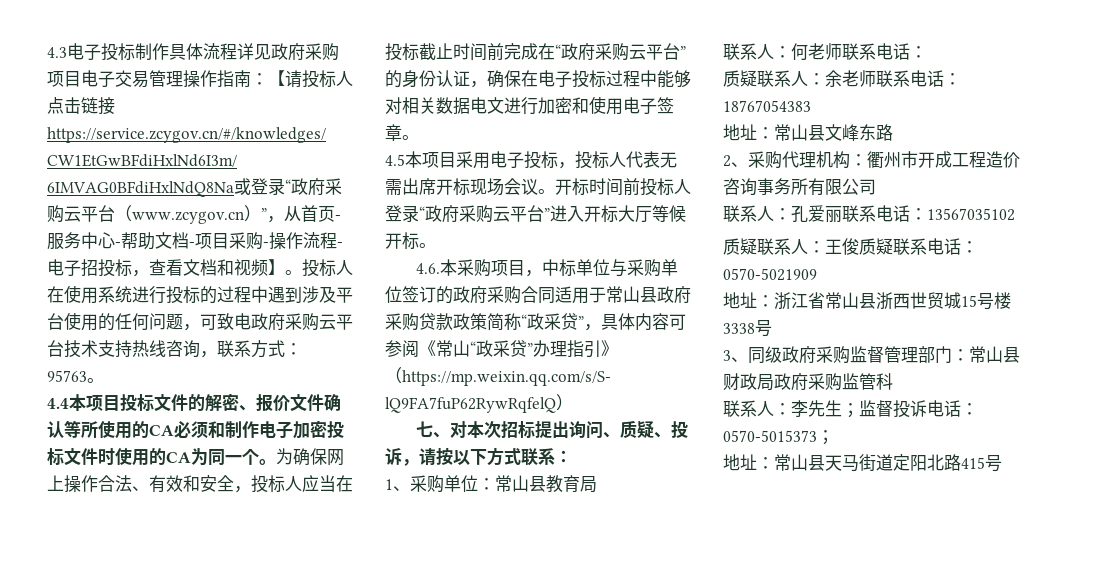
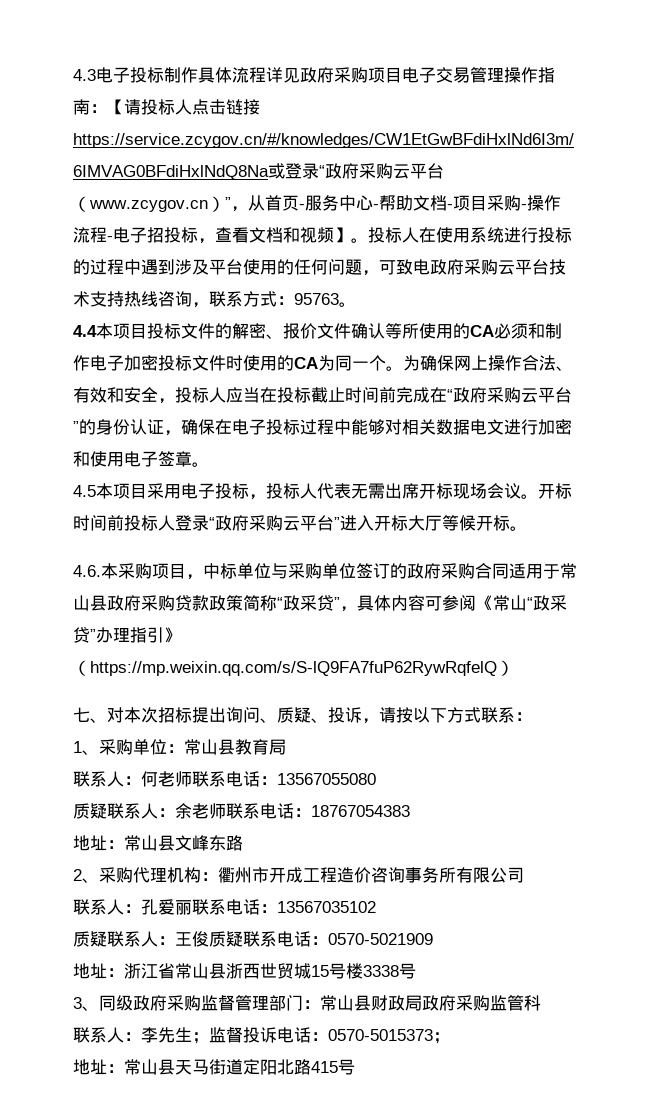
- 联系人：何老师联系电话：
+ 联系人：何老师联系电话：13567055080

